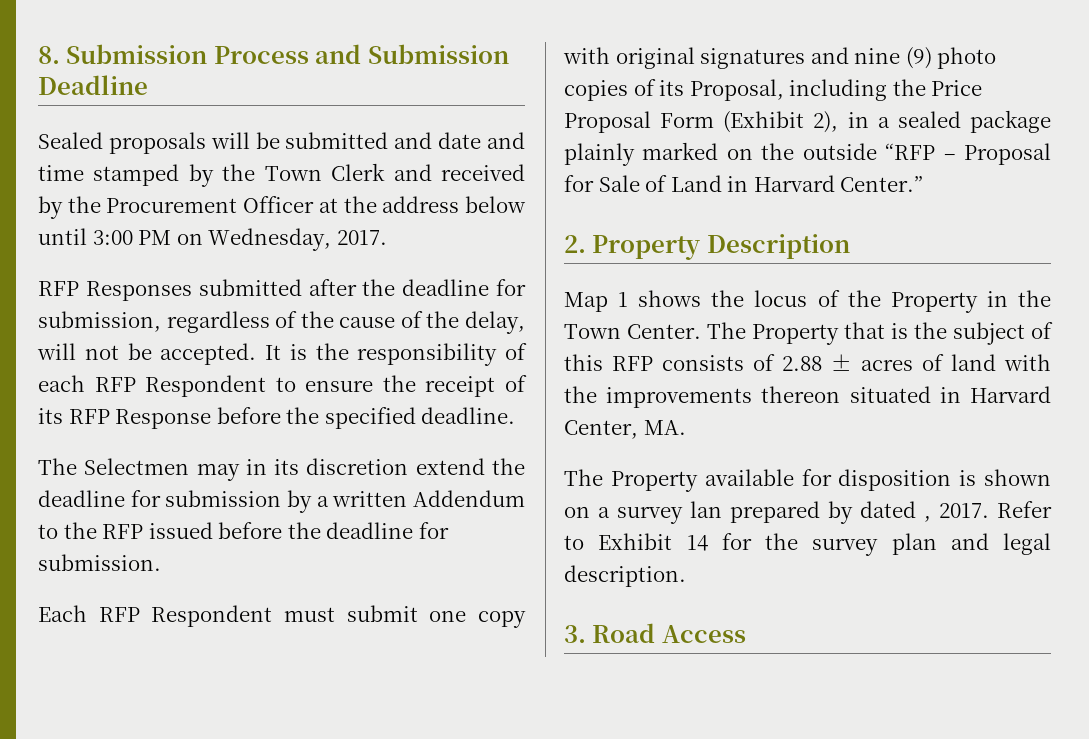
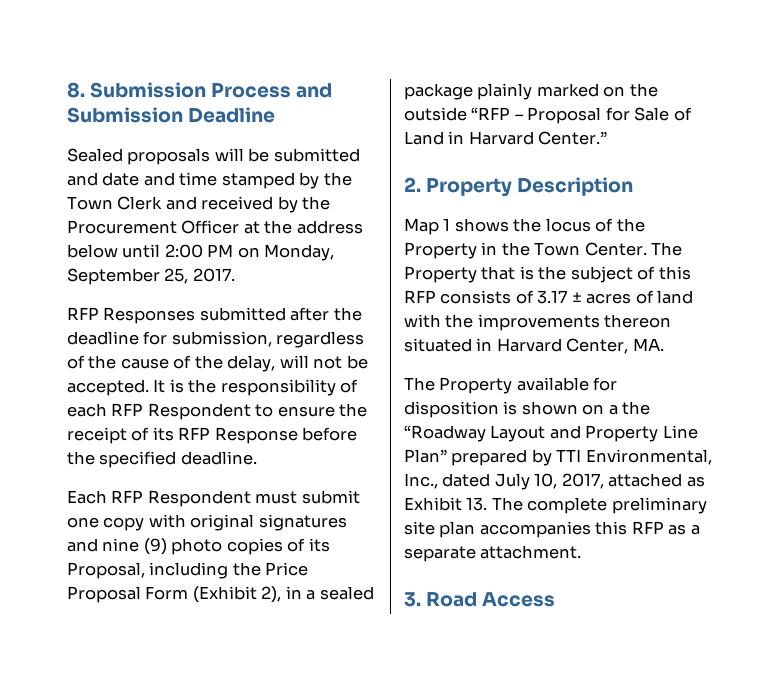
- Sealed proposals will be submitted and date and time stamped by the Town Clerk and received by the Procurement Officer at the address below until 3:00 PM on Wednesday, 2017.
+ Sealed proposals will be submitted and date and time stamped by the Town Clerk and received by the Procurement Officer at the address below until 2:00 PM on Monday, September 25, 2017.
- The Selectmen may in its discretion extend the deadline for submission by a written Addendum to the RFP issued before the deadline for submission.
- The Property that is the subject of this RFP consists of 2.88 ± acres of land with the improvements thereon situated in Harvard Center, MA.
+ The Property that is the subject of this RFP consists of 3.17 ± acres of land with the improvements thereon situated in Harvard Center, MA.
- The Property available for disposition is shown on a survey lan prepared by dated , 2017. Refer to Exhibit 14 for the survey plan and legal description.
+ The Property available for disposition is shown on a the “Roadway Layout and Property Line Plan” prepared by TTI Environmental, Inc., dated July 10, 2017, attached as Exhibit 13. The complete preliminary site plan accompanies this RFP as a separate attachment.

